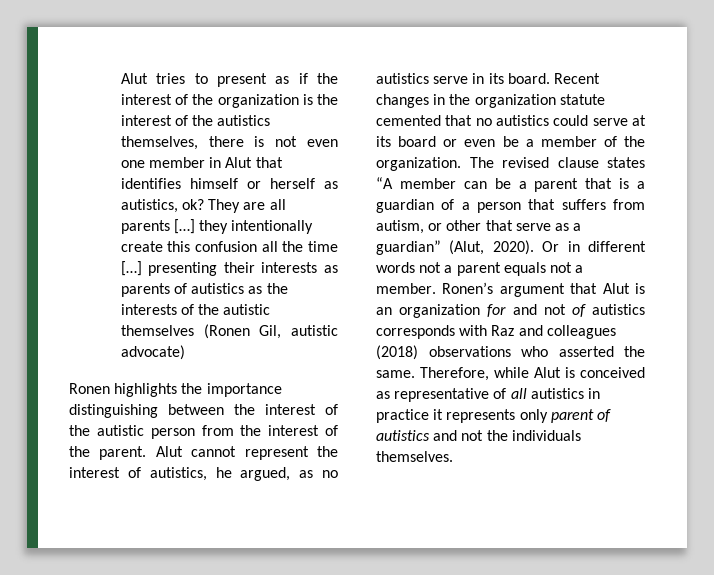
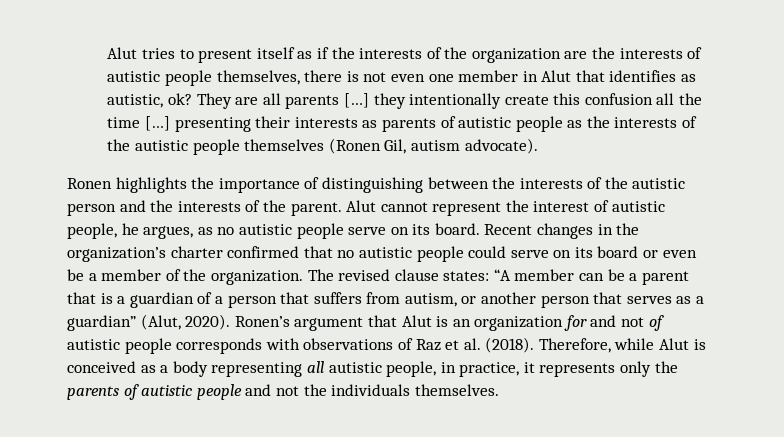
- Alut tries to present as if the interest of the organization is the interest of the autistics themselves, there is not even one member in Alut that identifies himself or herself as autistics, ok?
+ Alut tries to present itself as if the interests of the organization are the interests of autistic people themselves, there is not even one member in Alut that identifies as autistic, ok?
- They are all parents […] they intentionally create this confusion all the time […] presenting their interests as parents of autistics as the interests of the autistic themselves (Ronen Gil, autistic advocate)
+ They are all parents […] they intentionally create this confusion all the time […] presenting their interests as parents of autistic people as the interests of the autistic people themselves (Ronen Gil, autism advocate).
- Ronen highlights the importance distinguishing between the interest of the autistic person from the interest of the parent.
+ Ronen highlights the importance of distinguishing between the interests of the autistic person and the interests of the parent.
- Alut cannot represent the interest of autistics, he argued, as no autistics serve in its board.
+ Alut cannot represent the interest of autistic people, he argues, as no autistic people serve on its board.
- Recent changes in the organization statute cemented that no autistics could serve at its board or even be a member of the organization.
+ Recent changes in the organization’s charter confirmed that no autistic people could serve on its board or even be a member of the organization.
- The revised clause states “A member can be a parent that is a guardian of a person that suffers from autism, or other that serve as a guardian” (Alut, 2020).
+ The revised clause states: “A member can be a parent that is a guardian of a person that suffers from autism, or another person that serves as a guardian” (Alut, 2020).
- Or in different words not a parent equals not a member.
- Ronen’s argument that Alut is an organization for and not of autistics corresponds with Raz and colleagues (2018) observations who asserted the same.
+ Ronen’s argument that Alut is an organization for and not of autistic people corresponds with observations of Raz et al. (2018).
- Therefore, while Alut is conceived as representative of all autistics in practice it represents only parent of autistics and not the individuals themselves.
+ Therefore, while Alut is conceived as a body representing all autistic people, in practice, it represents only the parents of autistic people and not the individuals themselves.

